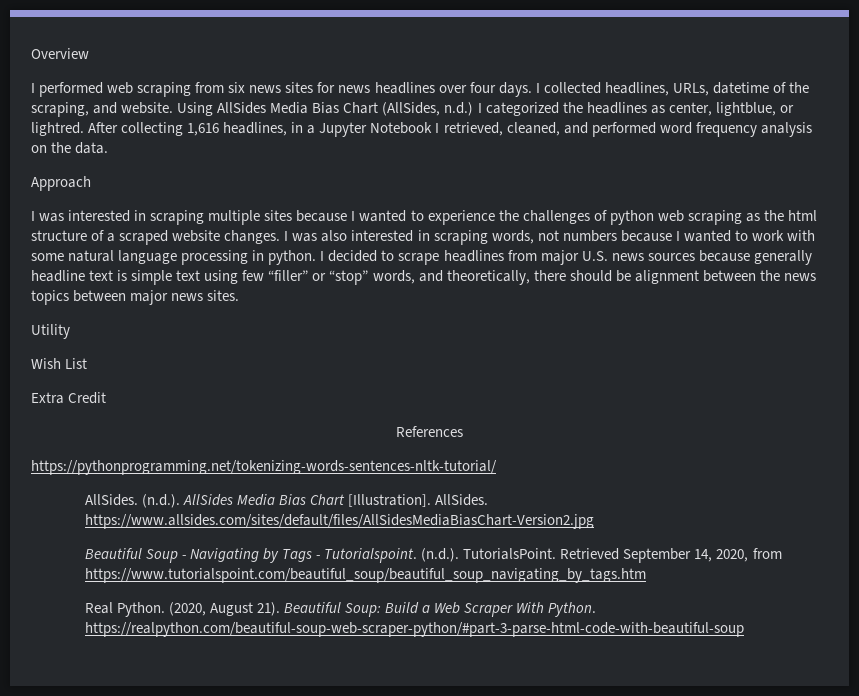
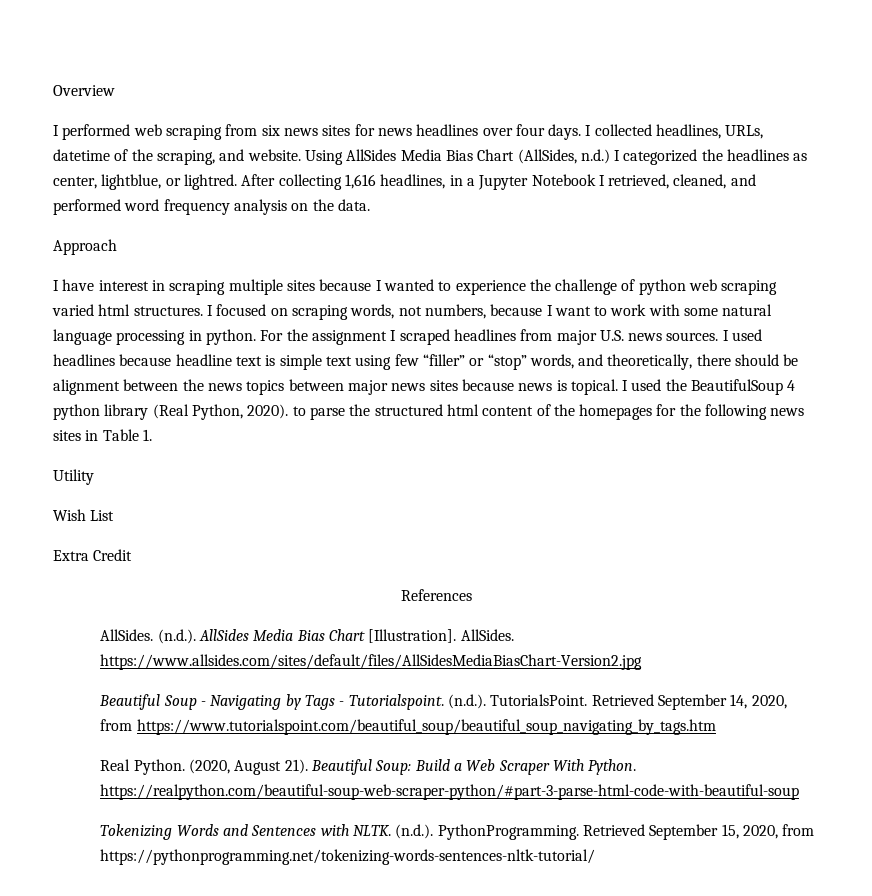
- I was interested in scraping multiple sites because I wanted to experience the challenges of python web scraping as the html structure of a scraped website changes. I was also interested in scraping words, not numbers because I wanted to work with some natural language processing in python.
+ I have interest in scraping multiple sites because I wanted to experience the challenge of python web scraping varied html structures. I focused on scraping words, not numbers, because I want to work with some natural language processing in python.
- I decided to scrape headlines from major U.S. news sources because generally headline text is simple text using few “filler” or “stop” words, and theoretically, there should be alignment between the news topics between major news sites.
+ For the assignment I scraped headlines from major U.S. news sources. I used headlines because headline text is simple text using few “filler” or “stop” words, and theoretically, there should be alignment between the news topics between major news sites because news is topical. I used the BeautifulSoup 4 python library (Real Python, 2020). to parse the structured html content of the homepages for the following news sites in Table 1.
- https://pythonprogramming.net/tokenizing-words-sentences-nltk-tutorial/
+ Tokenizing Words and Sentences with NLTK. (n.d.). PythonProgramming. Retrieved September 15, 2020, from https://pythonprogramming.net/tokenizing-words-sentences-nltk-tutorial/

